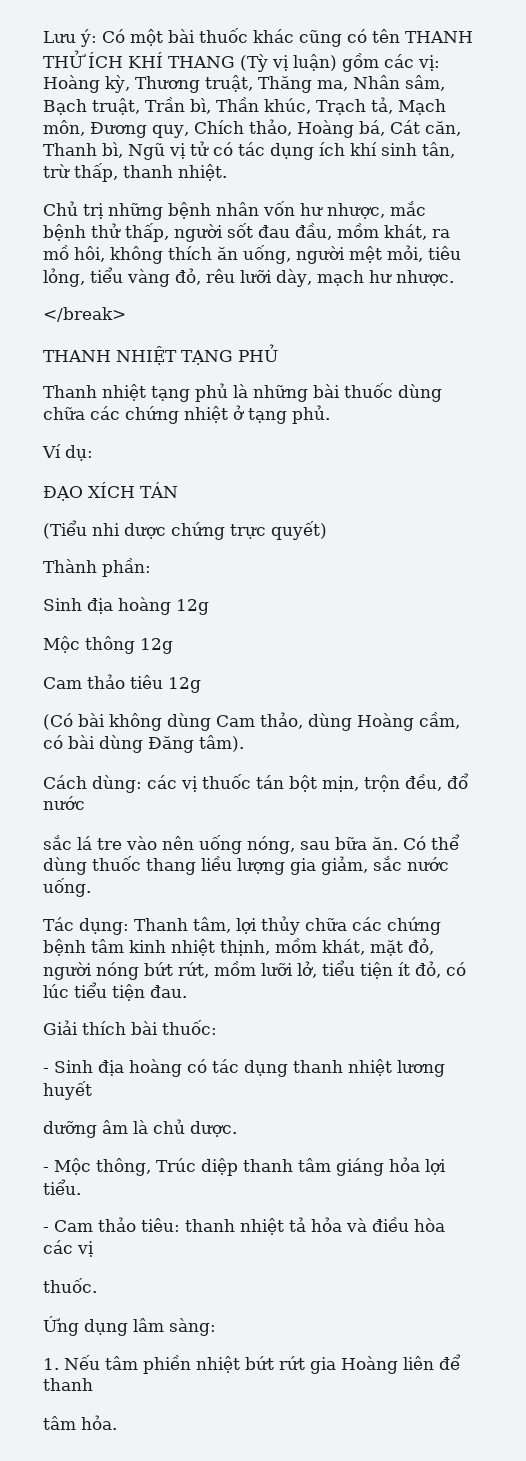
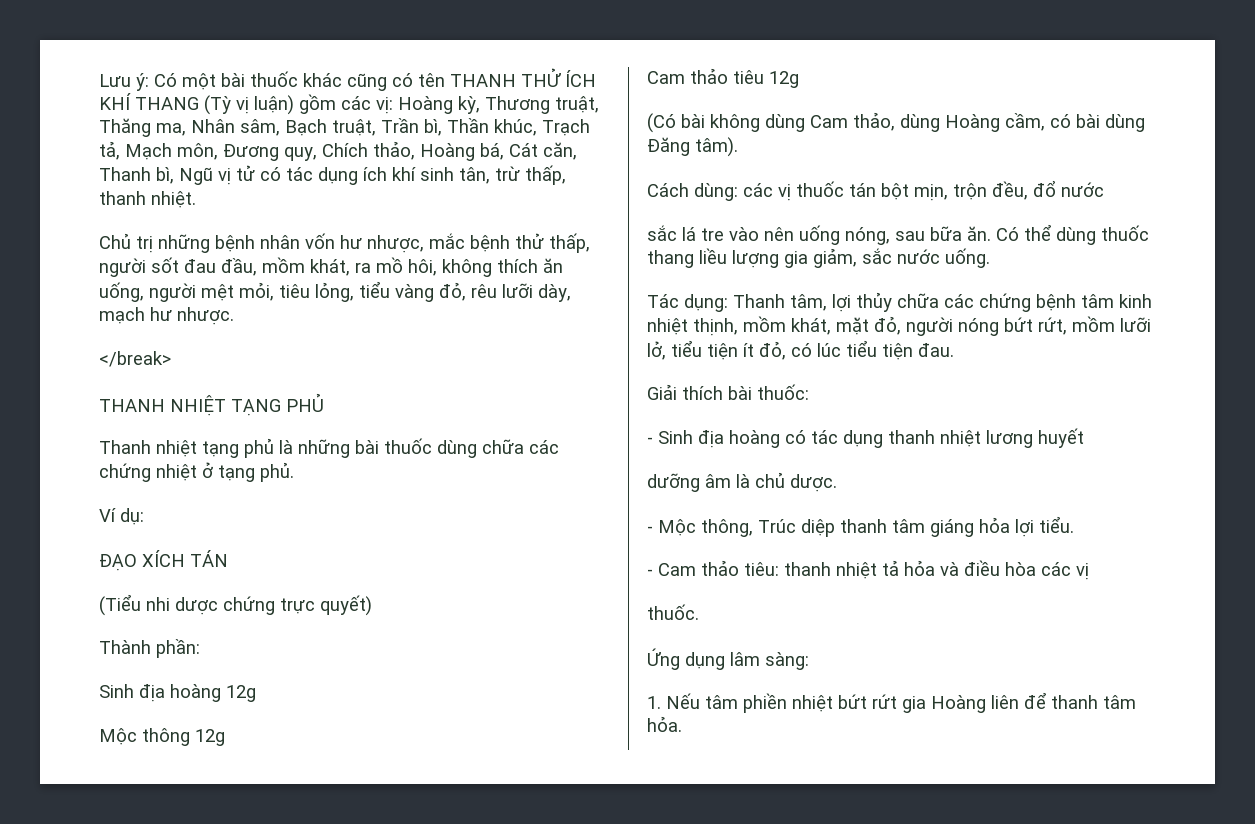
- 1. Nếu tâm phiền nhiệt bứt rứt gia Hoàng liên để thanh
- tâm hỏa.
+ 1. Nếu tâm phiền nhiệt bứt rứt gia Hoàng liên để thanh tâm hỏa.

